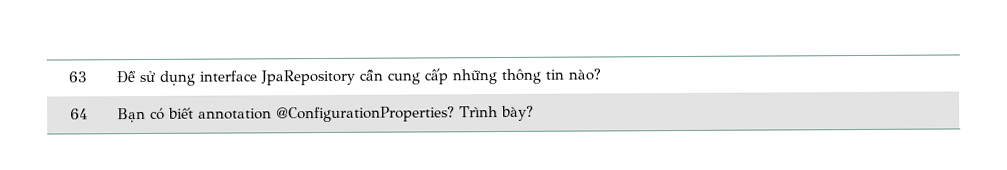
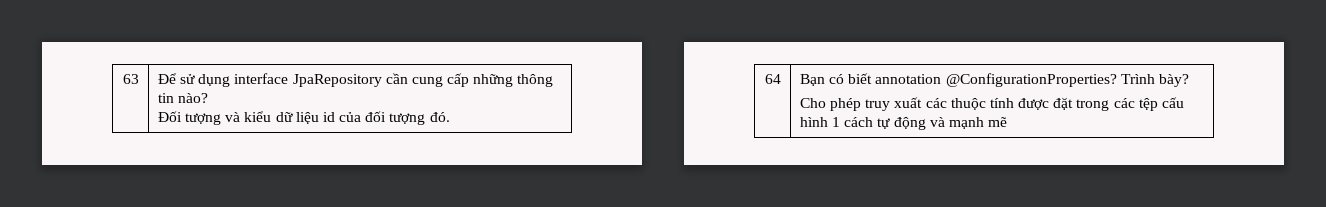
  63 | Để sử dụng interface JpaRepository cần cung cấp những thông tin nào?
+ Đối tượng và kiểu dữ liệu id của đối tượng đó.
  64 | Bạn có biết annotation @ConfigurationProperties? Trình bày?
+ Cho phép truy xuất các thuộc tính được đặt trong các tệp cấu hình 1 cách tự động và mạnh mẽ

